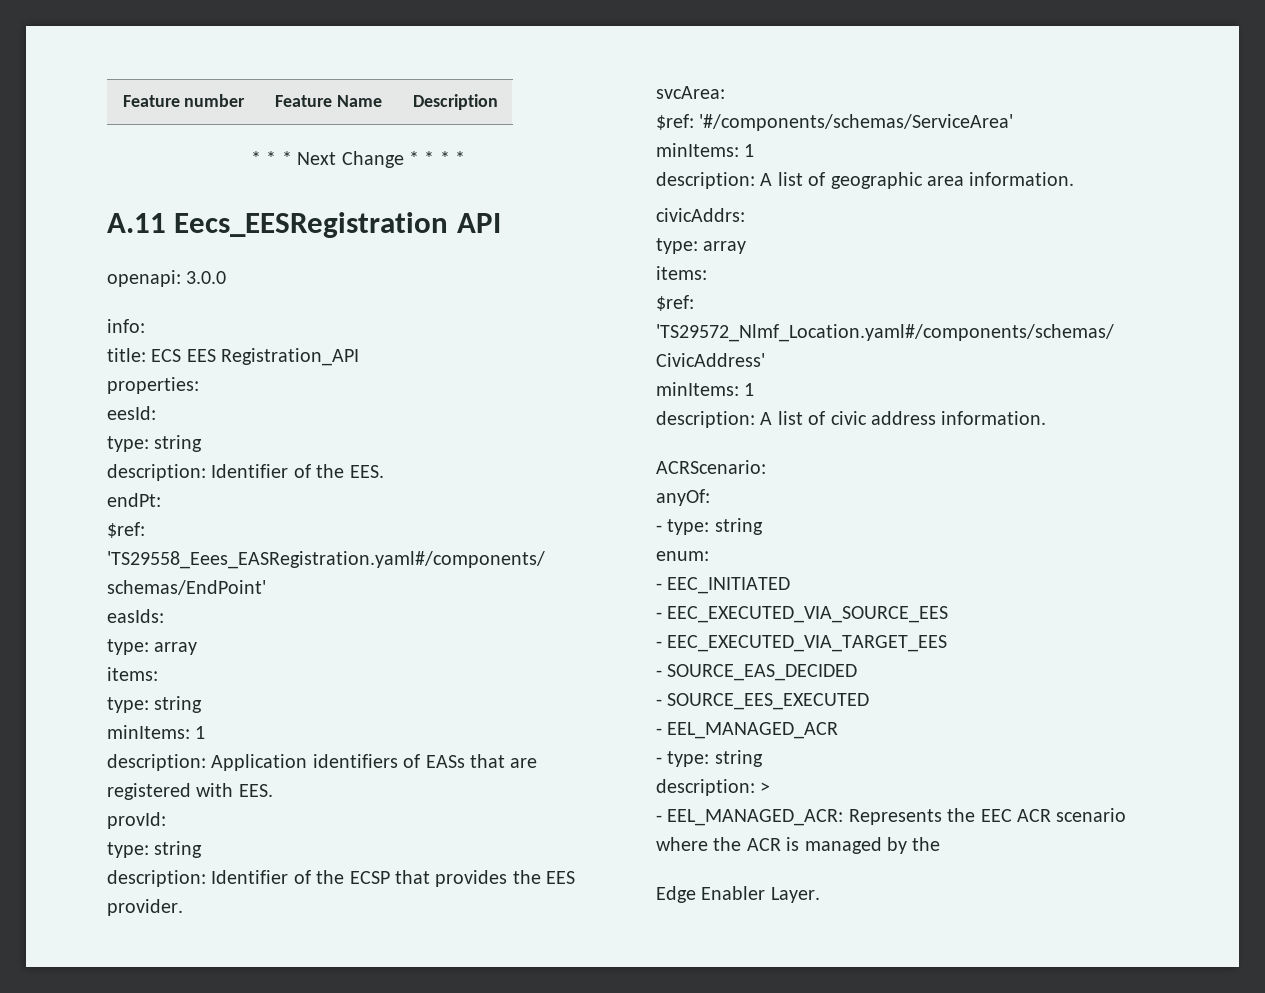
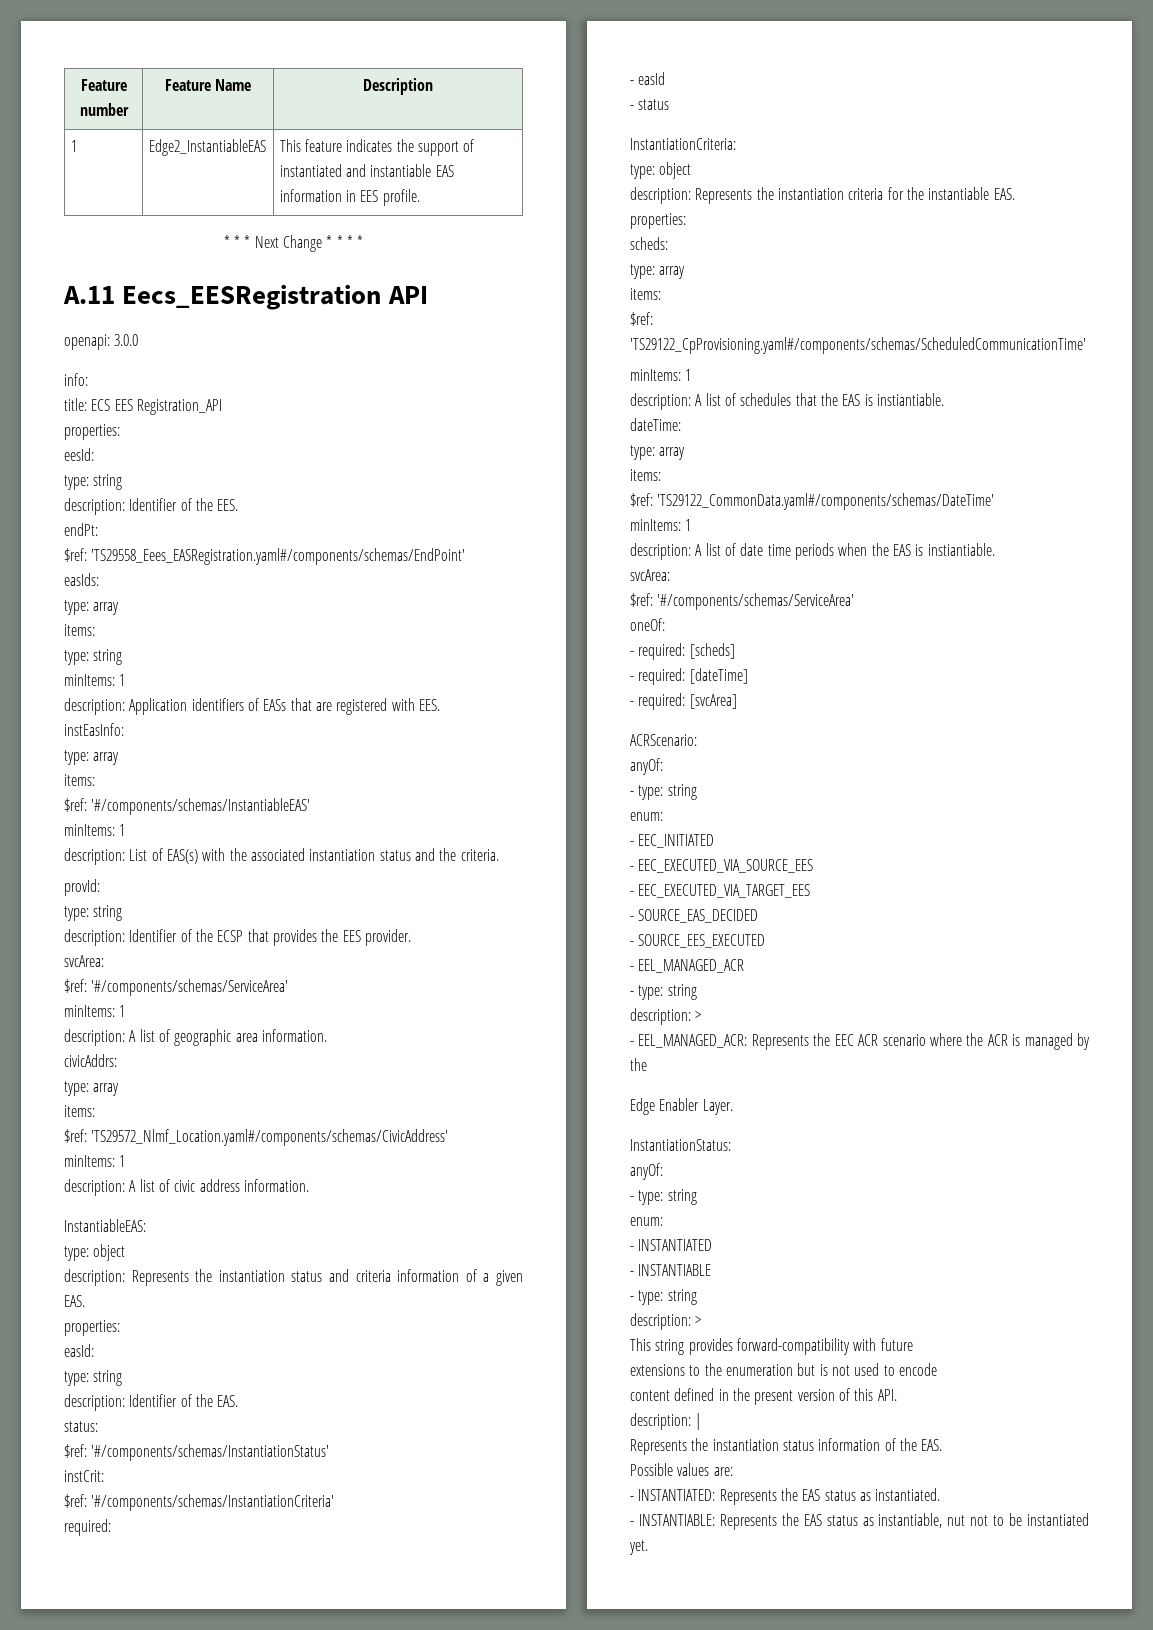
+ 1 | Edge2_InstantiableEAS | This feature indicates the support of instantiated and instantiable EAS information in EES profile.
+ instEasInfo:
+ type: array
+ items:
+ $ref: '#/components/schemas/InstantiableEAS'
+ minItems: 1
+ description: List of EAS(s) with the associated instantiation status and the criteria.
+ InstantiableEAS:
+ type: object
+ description: Represents the instantiation status and criteria information of a given EAS.
+ properties:
+ easId:
+ type: string
+ description: Identifier of the EAS.
+ status:
+ $ref: '#/components/schemas/InstantiationStatus'
+ instCrit:
+ $ref: '#/components/schemas/InstantiationCriteria'
+ required:
+ - easId
+ - status
+ InstantiationCriteria:
+ type: object
+ description: Represents the instantiation criteria for the instantiable EAS.
+ properties:
+ scheds:
+ type: array
+ items:
+ $ref: 'TS29122_CpProvisioning.yaml#/components/schemas/ScheduledCommunicationTime'
+ minItems: 1
+ description: A list of schedules that the EAS is instiantiable.
+ dateTime:
+ type: array
+ items:
+ $ref: 'TS29122_CommonData.yaml#/components/schemas/DateTime'
+ minItems: 1
+ description: A list of date time periods when the EAS is instiantiable.
+ svcArea:
+ $ref: '#/components/schemas/ServiceArea'
+ oneOf:
+ - required: [scheds]
+ - required: [dateTime]
+ - required: [svcArea]
+ InstantiationStatus:
+ anyOf:
+ - type: string
+ enum:
+ - INSTANTIATED
+ - INSTANTIABLE
+ - type: string
+ description: >
+ This string provides forward-compatibility with future
+ extensions to the enumeration but is not used to encode
+ content defined in the present version of this API.
+ description: |
+ Represents the instantiation status information of the EAS.
+ Possible values are:
+ - INSTANTIATED: Represents the EAS status as instantiated.
+ - INSTANTIABLE: Represents the EAS status as instantiable, nut not to be instantiated yet.

